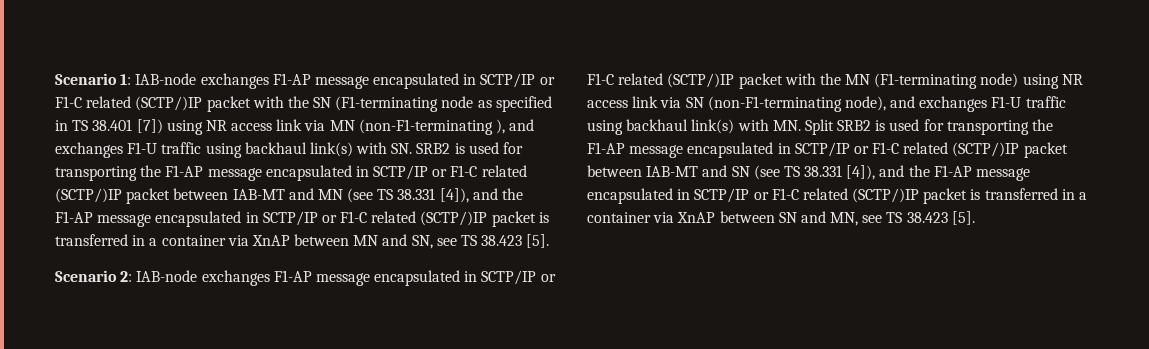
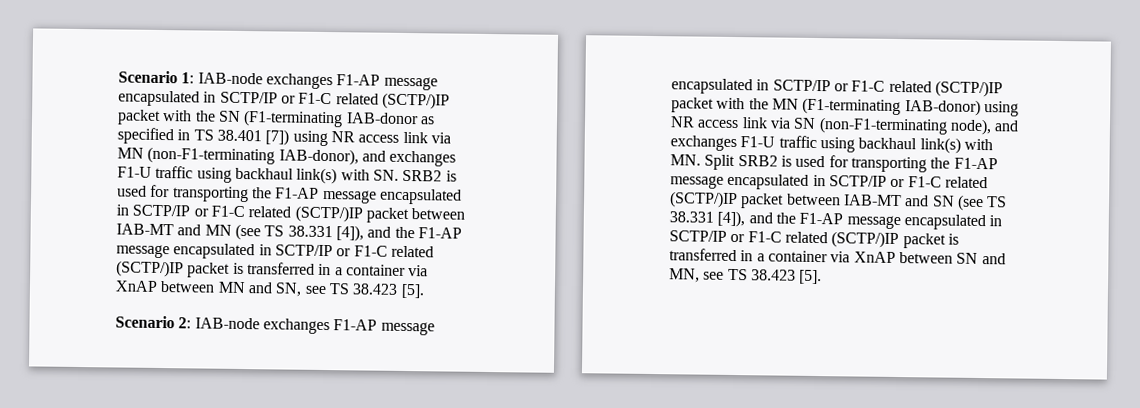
- IAB-node exchanges F1-AP message encapsulated in SCTP/IP or F1-C related (SCTP/)IP packet with the SN (F1-terminating node as specified in TS 38.401 [7]) using NR access link via MN (non-F1-terminating ), and exchanges F1-U traffic using backhaul link(s) with SN. SRB2 is used for transporting the F1-AP message encapsulated in SCTP/IP or F1-C related (SCTP/)IP packet between IAB-MT and MN (see TS 38.331 [4]), and the F1-AP message encapsulated in SCTP/IP or F1-C related (SCTP/)IP packet is transferred in a container via XnAP between MN and SN, see TS 38.423 [5].
+ IAB-node exchanges F1-AP message encapsulated in SCTP/IP or F1-C related (SCTP/)IP packet with the SN (F1-terminating IAB-donor as specified in TS 38.401 [7]) using NR access link via MN (non-F1-terminating IAB-donor), and exchanges F1-U traffic using backhaul link(s) with SN. SRB2 is used for transporting the F1-AP message encapsulated in SCTP/IP or F1-C related (SCTP/)IP packet between IAB-MT and MN (see TS 38.331 [4]), and the F1-AP message encapsulated in SCTP/IP or F1-C related (SCTP/)IP packet is transferred in a container via XnAP between MN and SN, see TS 38.423 [5].
- IAB-node exchanges F1-AP message encapsulated in SCTP/IP or F1-C related (SCTP/)IP packet with the MN (F1-terminating node) using NR access link via SN (non-F1-terminating node), and exchanges F1-U traffic using backhaul link(s) with MN. Split SRB2 is used for transporting the F1-AP message encapsulated in SCTP/IP or F1-C related (SCTP/)IP packet between IAB-MT and SN (see TS 38.331 [4]), and the F1-AP message encapsulated in SCTP/IP or F1-C related (SCTP/)IP packet is transferred in a container via XnAP between SN and MN, see TS 38.423 [5].
+ IAB-node exchanges F1-AP message encapsulated in SCTP/IP or F1-C related (SCTP/)IP packet with the MN (F1-terminating IAB-donor) using NR access link via SN (non-F1-terminating node), and exchanges F1-U traffic using backhaul link(s) with MN. Split SRB2 is used for transporting the F1-AP message encapsulated in SCTP/IP or F1-C related (SCTP/)IP packet between IAB-MT and SN (see TS 38.331 [4]), and the F1-AP message encapsulated in SCTP/IP or F1-C related (SCTP/)IP packet is transferred in a container via XnAP between SN and MN, see TS 38.423 [5].

